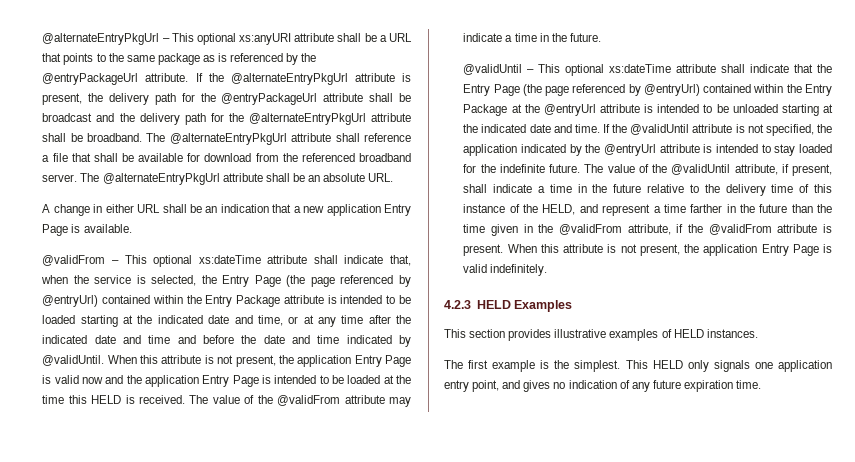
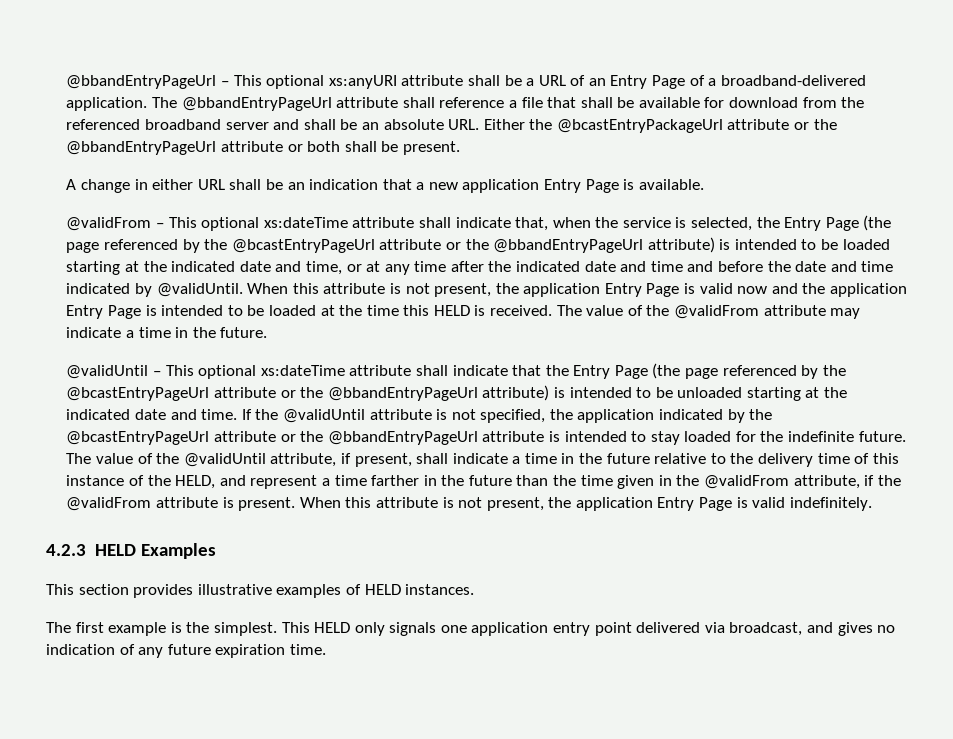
- @alternateEntryPkgUrl – This optional xs:anyURI attribute shall be a URL that points to the same package as is referenced by the @entryPackageUrl attribute. If the @alternateEntryPkgUrl attribute is present, the delivery path for the @entryPackageUrl attribute shall be broadcast and the delivery path for the @alternateEntryPkgUrl attribute shall be broadband. The @alternateEntryPkgUrl attribute shall reference a file that shall be available for download from the referenced broadband server. The @alternateEntryPkgUrl attribute shall be an absolute URL.
+ @bbandEntryPageUrl – This optional xs:anyURI attribute shall be a URL of an Entry Page of a broadband-delivered application. The @bbandEntryPageUrl attribute shall reference a file that shall be available for download from the referenced broadband server and shall be an absolute URL. Either the @bcastEntryPackageUrl attribute or the @bbandEntryPageUrl attribute or both shall be present.
- @validFrom – This optional xs:dateTime attribute shall indicate that, when the service is selected, the Entry Page (the page referenced by @entryUrl) contained within the Entry Package attribute is intended to be loaded starting at the indicated date and time, or at any time after the indicated date and time and before the date and time indicated by @validUntil.
+ @validFrom – This optional xs:dateTime attribute shall indicate that, when the service is selected, the Entry Page (the page referenced by the @bcastEntryPageUrl attribute or the @bbandEntryPageUrl attribute) is intended to be loaded starting at the indicated date and time, or at any time after the indicated date and time and before the date and time indicated by @validUntil.
- @validUntil – This optional xs:dateTime attribute shall indicate that the Entry Page (the page referenced by @entryUrl) contained within the Entry Package at the @entryUrl attribute is intended to be unloaded starting at the indicated date and time.
+ @validUntil – This optional xs:dateTime attribute shall indicate that the Entry Page (the page referenced by the @bcastEntryPageUrl attribute or the @bbandEntryPageUrl attribute) is intended to be unloaded starting at the indicated date and time.
- If the @validUntil attribute is not specified, the application indicated by the @entryUrl attribute is intended to stay loaded for the indefinite future.
+ If the @validUntil attribute is not specified, the application indicated by the @bcastEntryPageUrl attribute or the @bbandEntryPageUrl attribute is intended to stay loaded for the indefinite future.
- This HELD only signals one application entry point, and gives no indication of any future expiration time.
+ This HELD only signals one application entry point delivered via broadcast, and gives no indication of any future expiration time.

